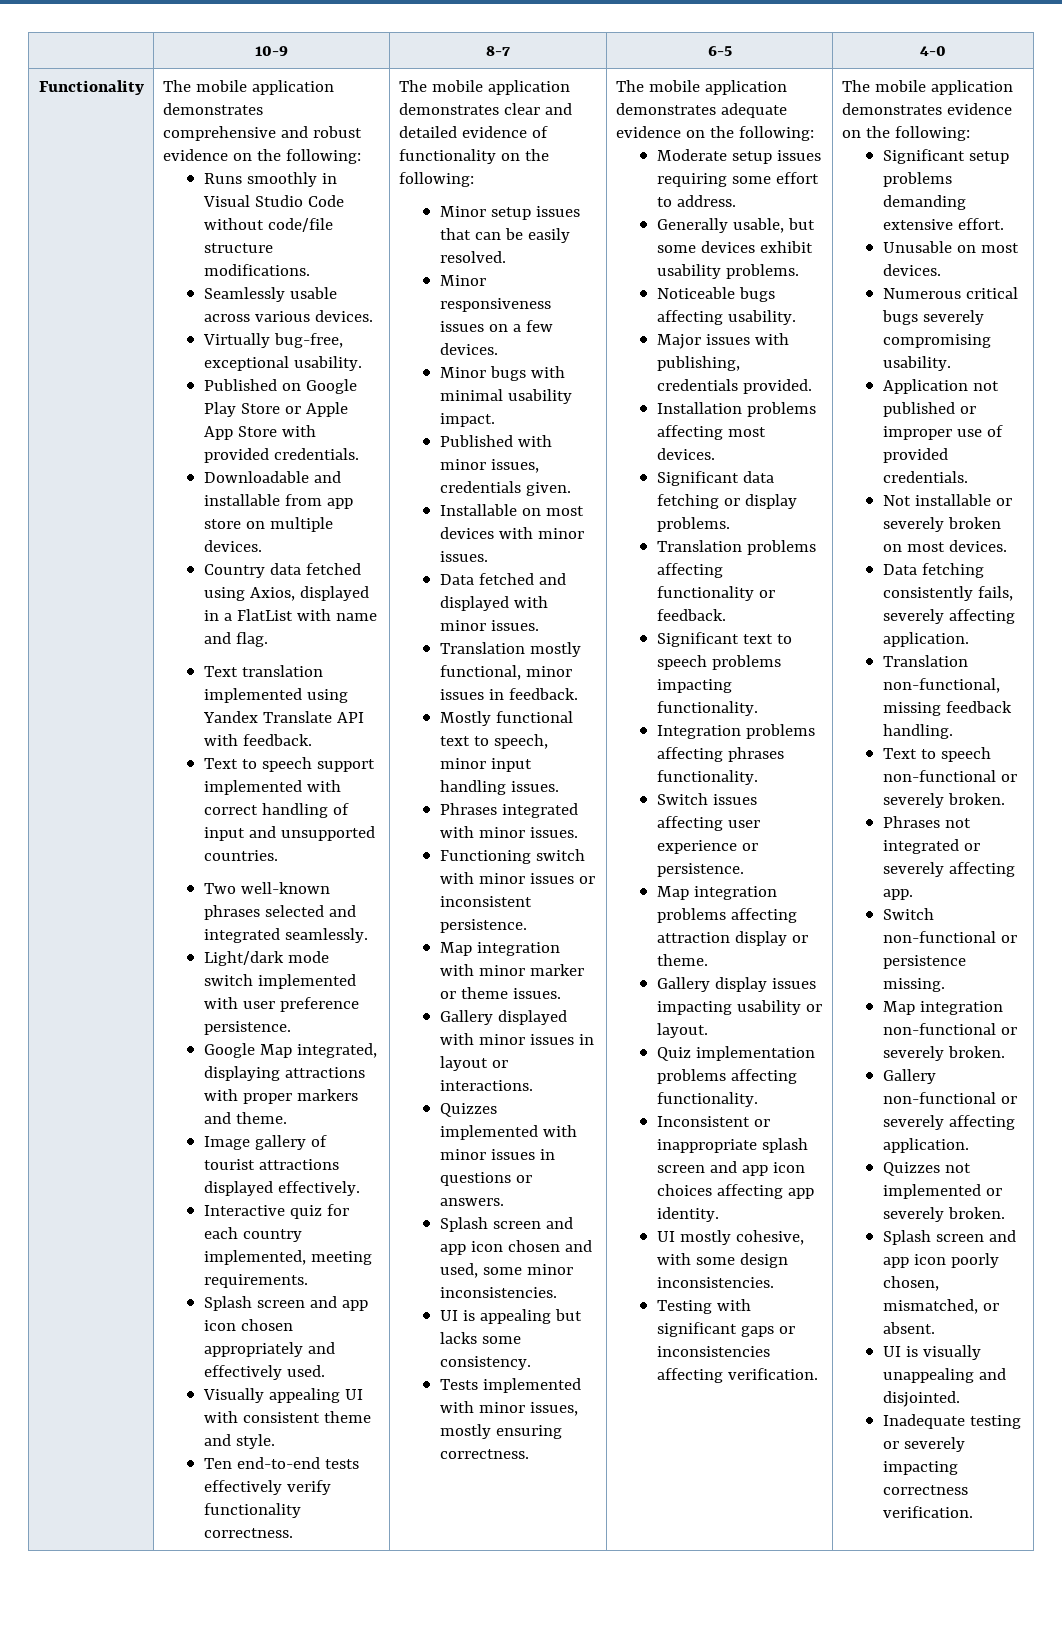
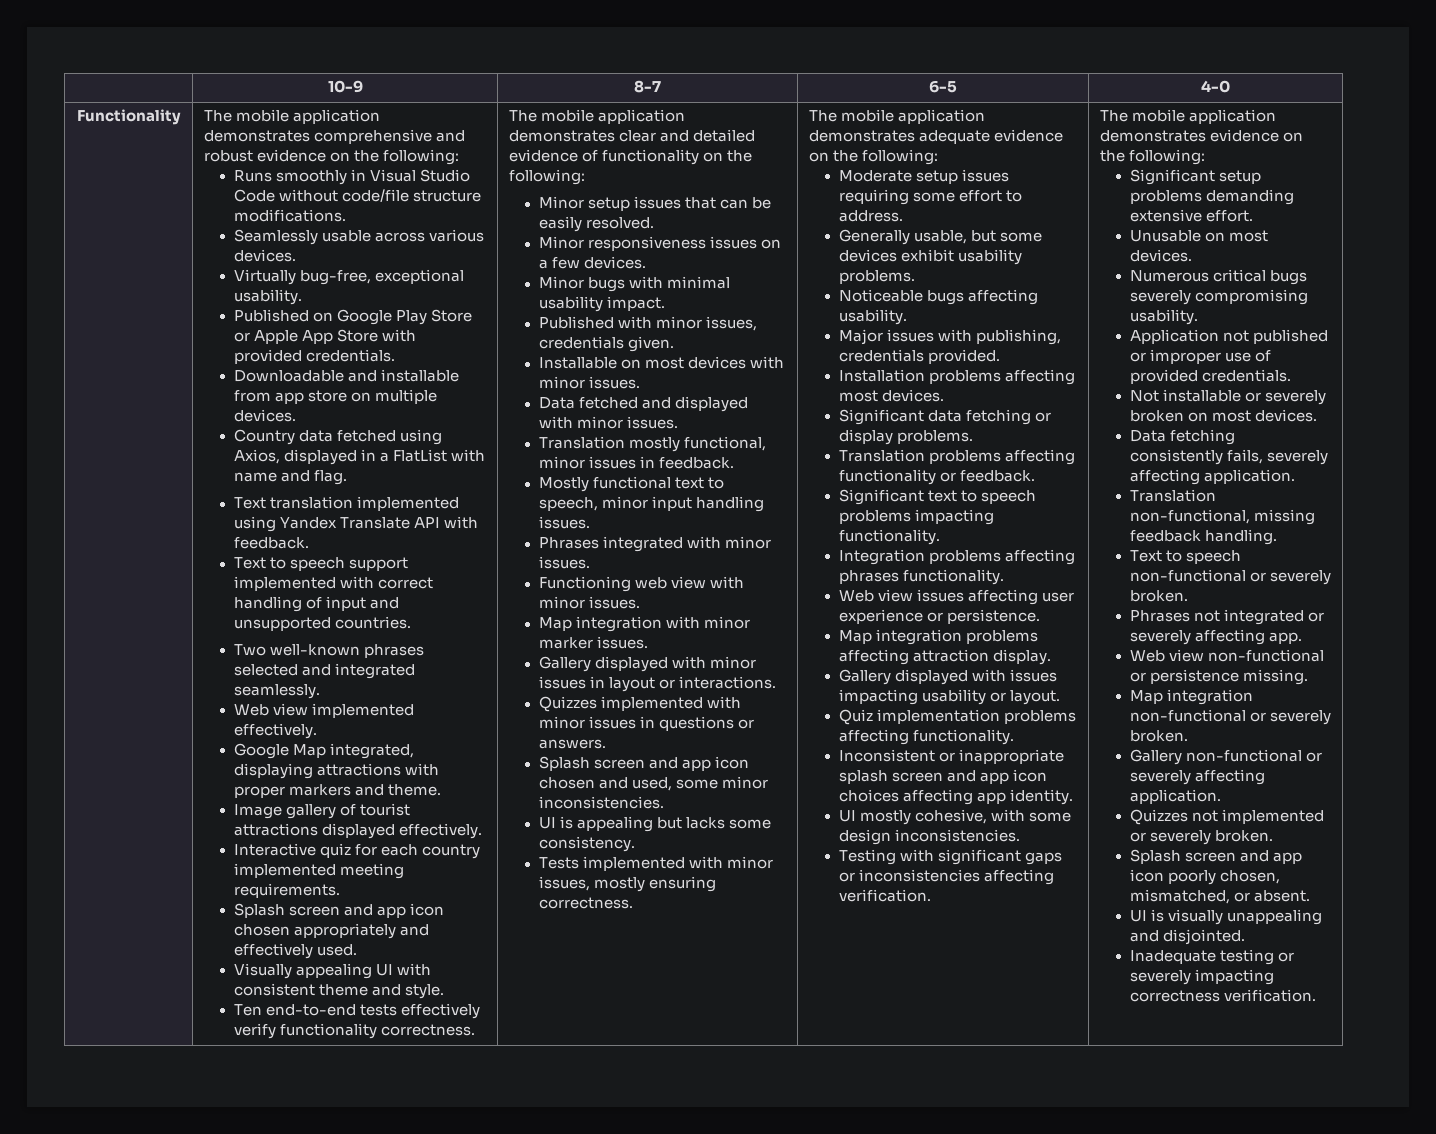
- Light/dark mode switch implemented with user preference persistence.
+ Web view implemented effectively.
- Interactive quiz for each country implemented, meeting requirements.
+ Interactive quiz for each country implemented meeting requirements.
- Functioning switch with minor issues or inconsistent persistence.
+ Functioning web view with minor issues.
- Map integration with minor marker or theme issues.
+ Map integration with minor marker issues.
- Switch issues affecting user experience or persistence.
+ Web view issues affecting user experience or persistence.
- Map integration problems affecting attraction display or theme.
- Gallery display issues impacting usability or layout.
+ Map integration problems affecting attraction display.
+ Gallery displayed with issues impacting usability or layout.
- Switch non-functional or persistence missing.
+ Web view non-functional or persistence missing.

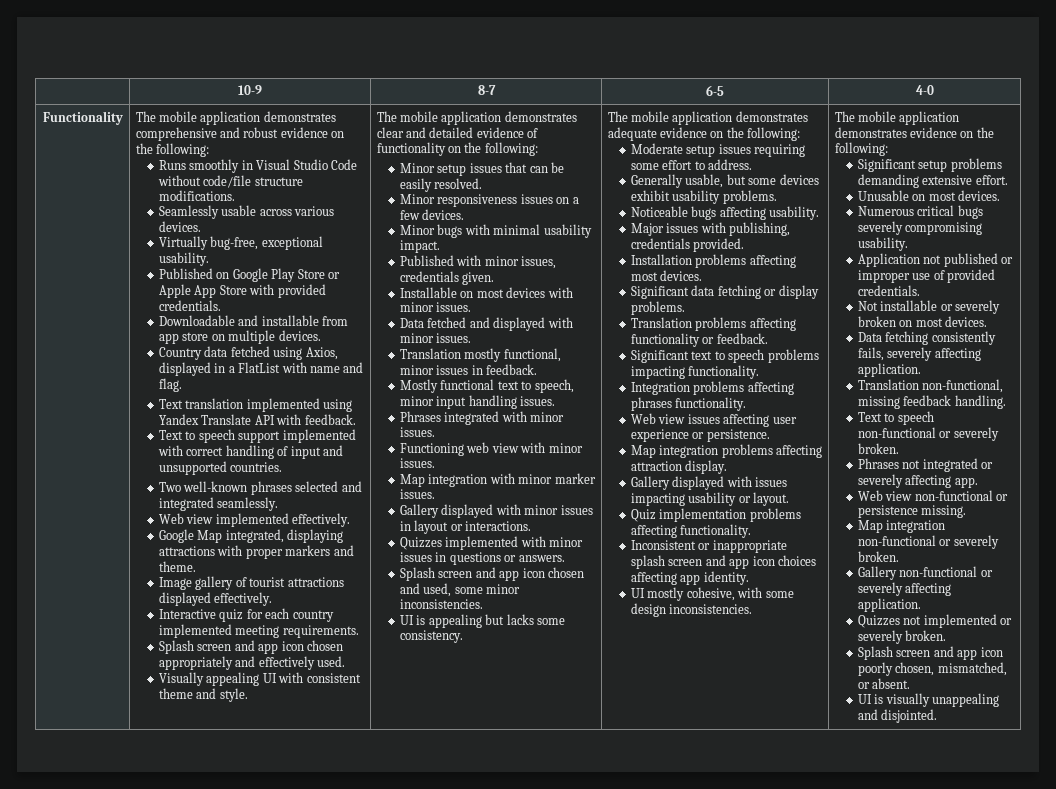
- Ten end-to-end tests effectively verify functionality correctness.
- Tests implemented with minor issues, mostly ensuring correctness.
- Testing with significant gaps or inconsistencies affecting verification.
- Inadequate testing or severely impacting correctness verification.

